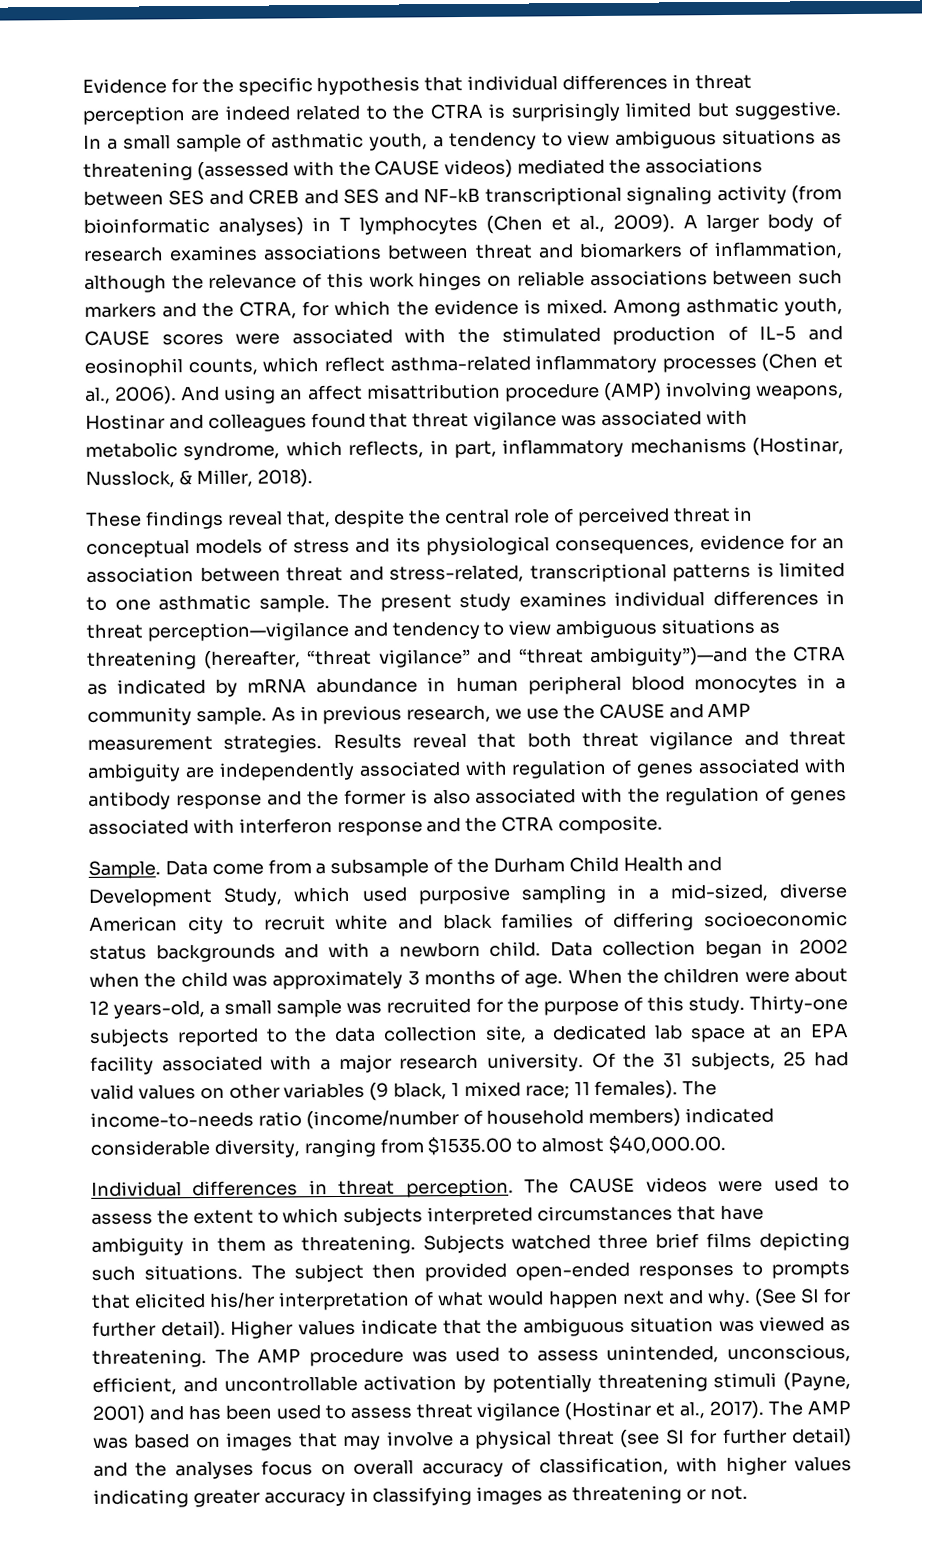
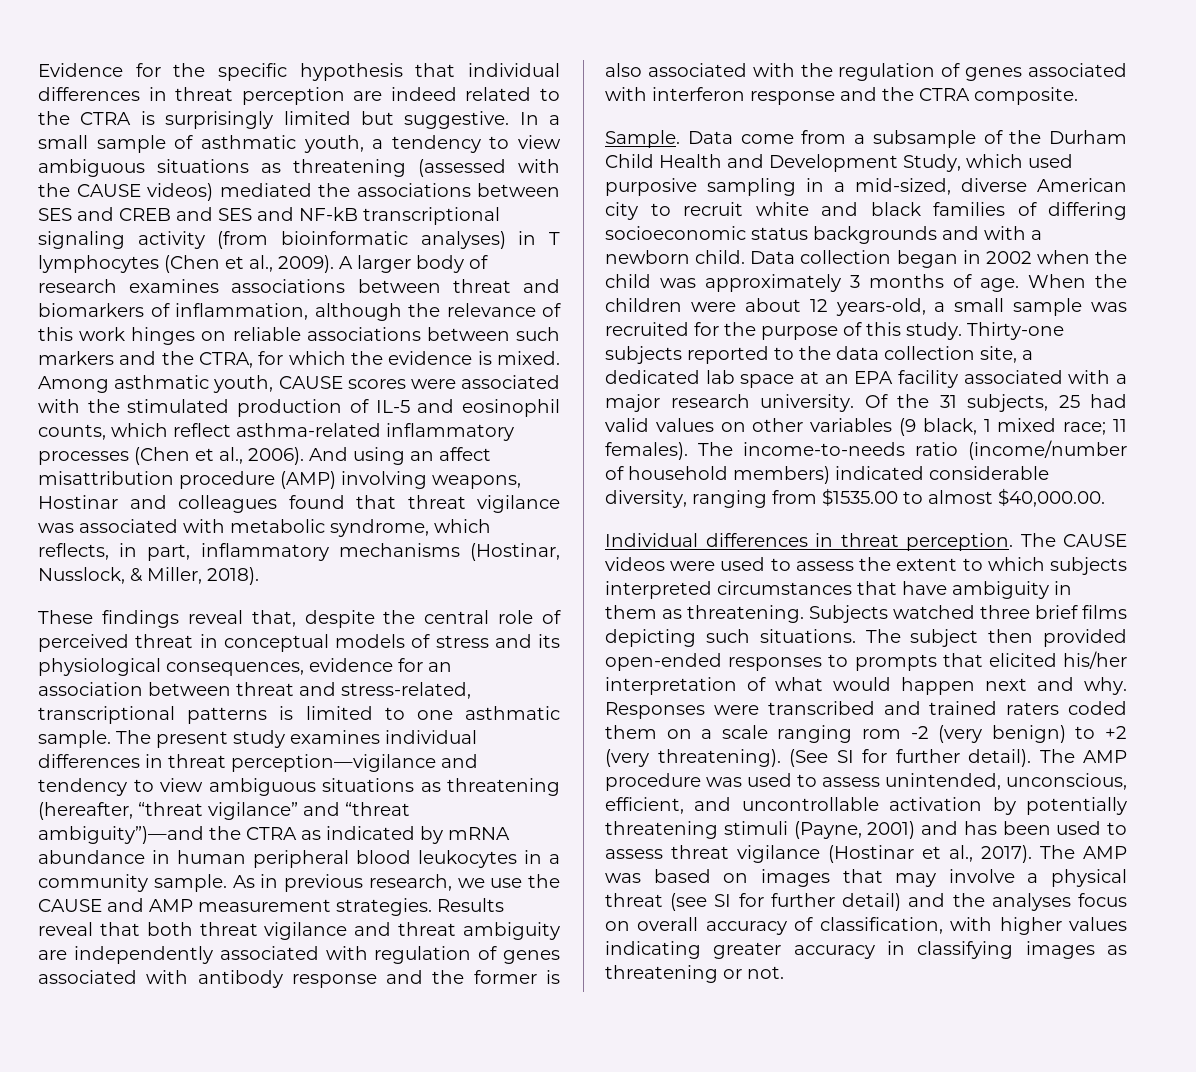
- The present study examines individual differences in threat perception—vigilance and tendency to view ambiguous situations as threatening (hereafter, “threat vigilance” and “threat ambiguity”)—and the CTRA as indicated by mRNA abundance in human peripheral blood monocytes in a community sample.
+ The present study examines individual differences in threat perception—vigilance and tendency to view ambiguous situations as threatening (hereafter, “threat vigilance” and “threat ambiguity”)—and the CTRA as indicated by mRNA abundance in human peripheral blood leukocytes in a community sample.
+ Responses were transcribed and trained raters coded them on a scale ranging rom -2 (very benign) to +2 (very threatening).
- Higher values indicate that the ambiguous situation was viewed as threatening.

